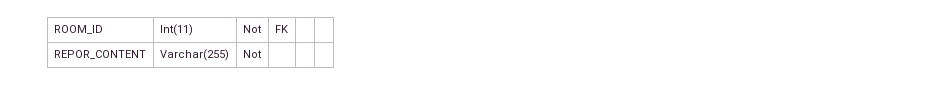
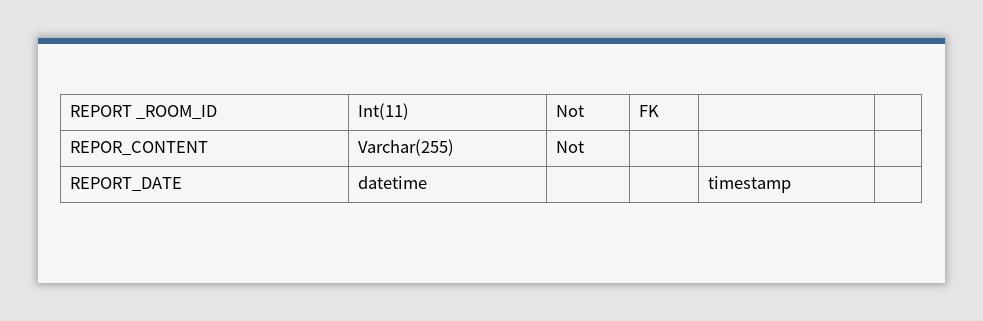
- ROOM_ID | Int(11) | Not | FK | |
+ REPORT _ROOM_ID | Int(11) | Not | FK | |
+ REPORT_DATE | datetime | | | timestamp |

